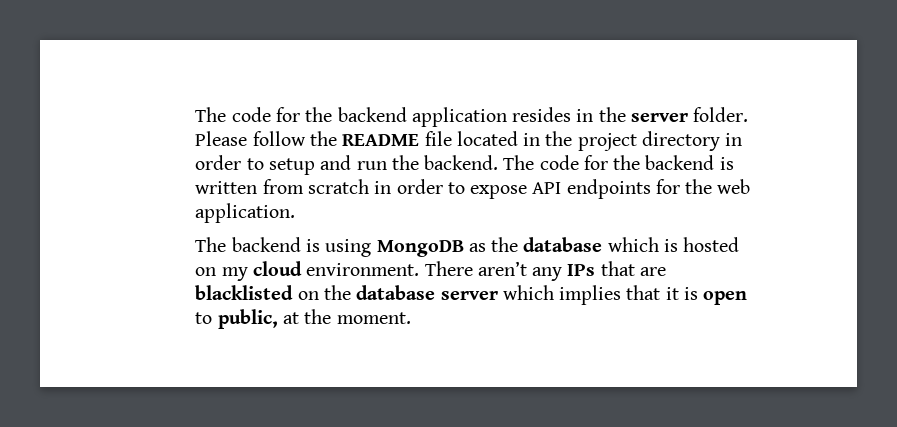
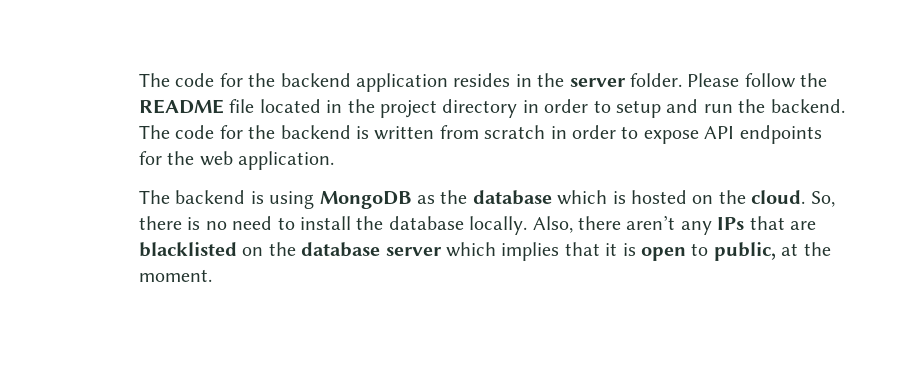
- The backend is using MongoDB as the database which is hosted on my cloud environment. There aren’t any IPs that are blacklisted on the database server which implies that it is open to public, at the moment.
+ The backend is using MongoDB as the database which is hosted on the cloud. So, there is no need to install the database locally. Also, there aren’t any IPs that are blacklisted on the database server which implies that it is open to public, at the moment.

